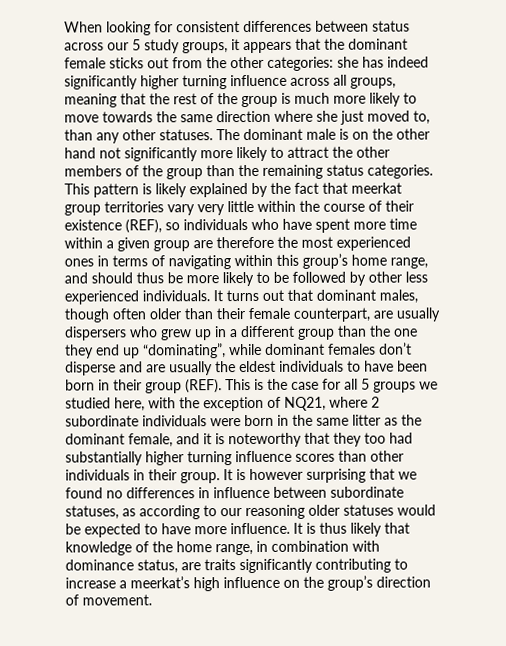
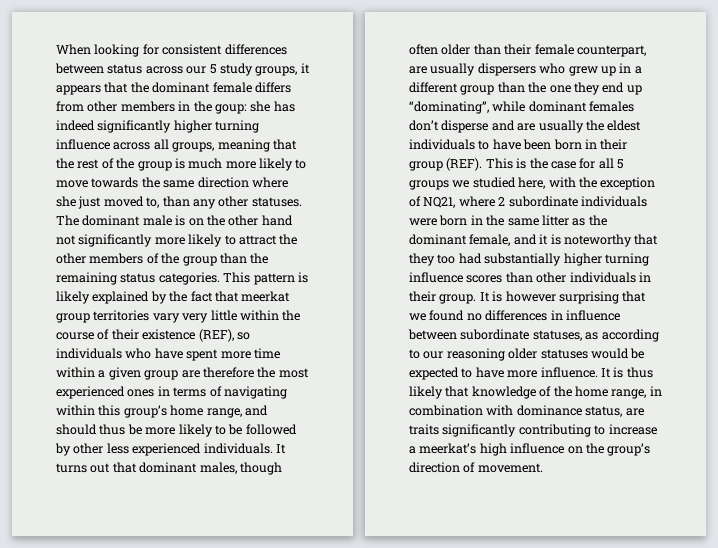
- When looking for consistent differences between status across our 5 study groups, it appears that the dominant female sticks out from the other categories: she has indeed significantly higher turning influence across all groups, meaning that the rest of the group is much more likely to move towards the same direction where she just moved to, than any other statuses.
+ When looking for consistent differences between status across our 5 study groups, it appears that the dominant female differs from other members in the goup: she has indeed significantly higher turning influence across all groups, meaning that the rest of the group is much more likely to move towards the same direction where she just moved to, than any other statuses.

